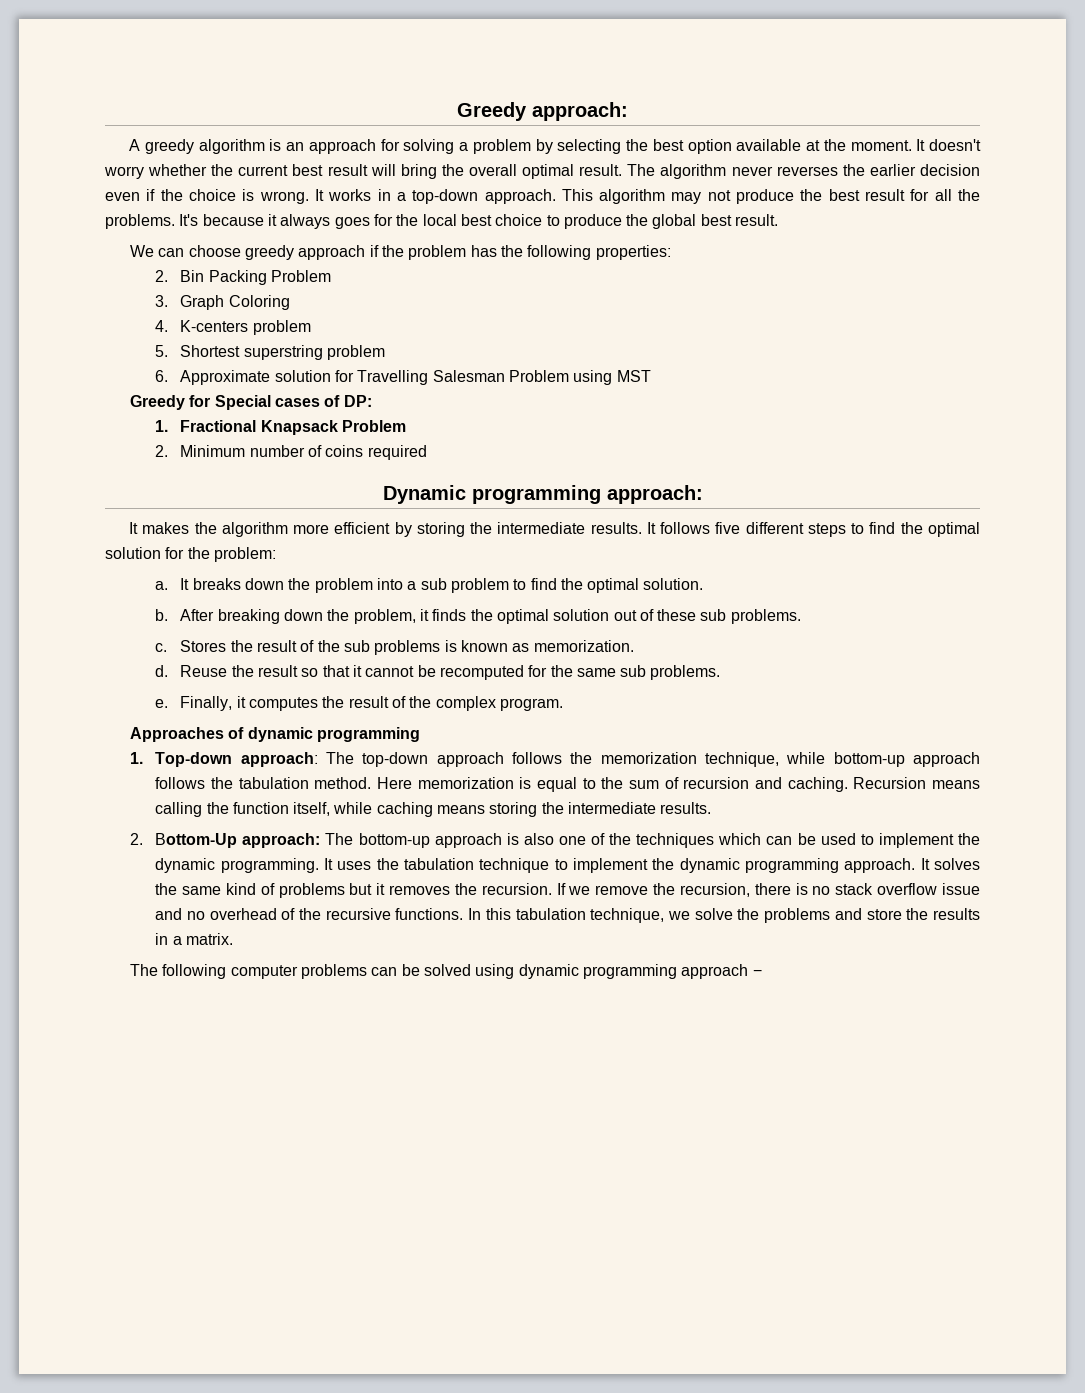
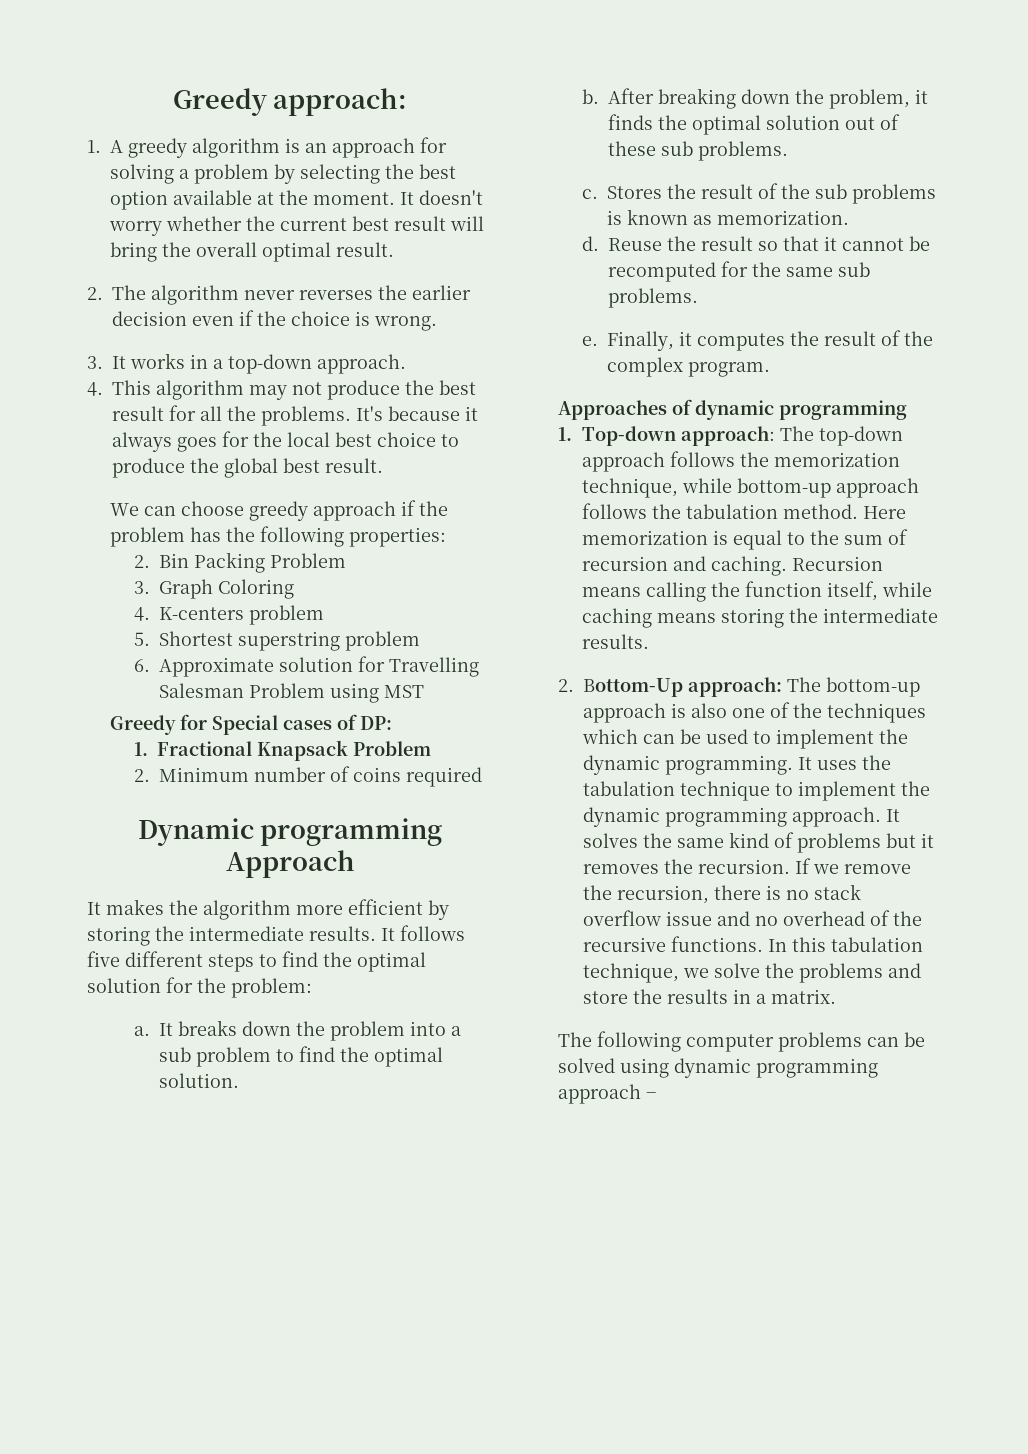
- A greedy algorithm is an approach for solving a problem by selecting the best option available at the moment.
+ 1. A greedy algorithm is an approach for solving a problem by selecting the best option available at the moment.
- It doesn't worry whether the current best result will bring the overall optimal result. The algorithm never reverses the earlier decision even if the choice is wrong. It works in a top-down approach. This algorithm may not produce the best result for all the problems.
+ It doesn't worry whether the current best result will bring the overall optimal result.
+ 2. The algorithm never reverses the earlier decision even if the choice is wrong.
+ 3. It works in a top-down approach.
+ 4. This algorithm may not produce the best result for all the problems.
- Dynamic programming approach:
+ Dynamic programming Approach

